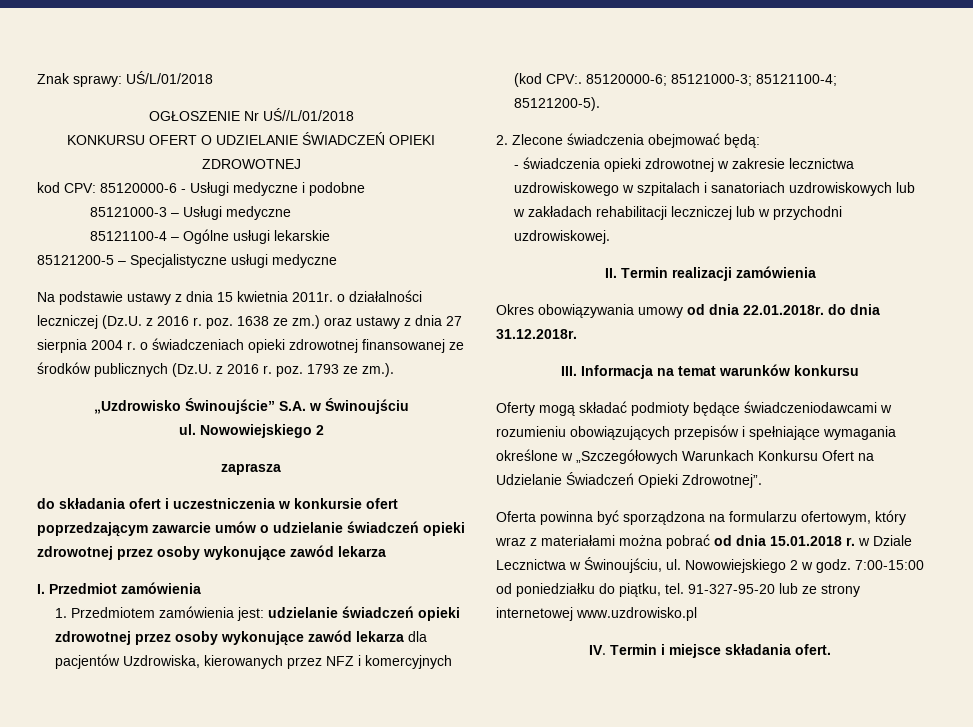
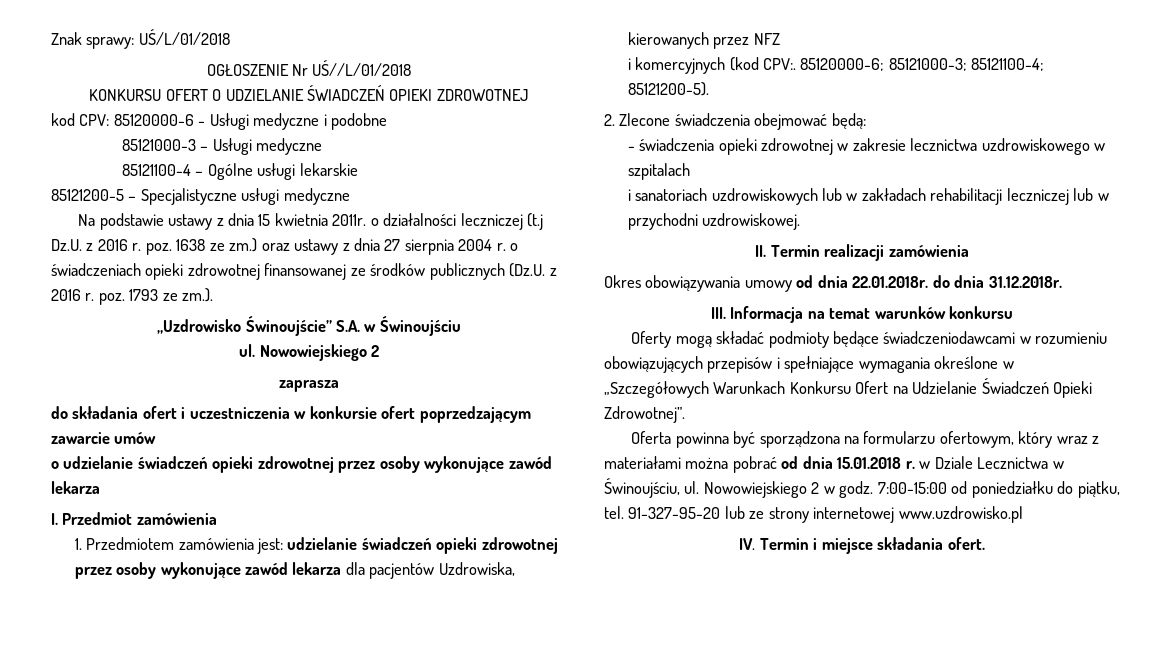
- Na podstawie ustawy z dnia 15 kwietnia 2011r. o działalności leczniczej (Dz.U. z 2016 r. poz. 1638 ze zm.) oraz ustawy z dnia 27 sierpnia 2004 r. o świadczeniach opieki zdrowotnej finansowanej ze środków publicznych (Dz.U. z 2016 r. poz. 1793 ze zm.).
+ Na podstawie ustawy z dnia 15 kwietnia 2011r. o działalności leczniczej (t.j Dz.U. z 2016 r. poz. 1638 ze zm.) oraz ustawy z dnia 27 sierpnia 2004 r. o świadczeniach opieki zdrowotnej finansowanej ze środków publicznych (Dz.U. z 2016 r. poz. 1793 ze zm.).
- do składania ofert i uczestniczenia w konkursie ofert poprzedzającym zawarcie umów o udzielanie świadczeń opieki zdrowotnej przez osoby wykonujące zawód lekarza
+ do składania ofert i uczestniczenia w konkursie ofert poprzedzającym zawarcie umów
+ o udzielanie świadczeń opieki zdrowotnej przez osoby wykonujące zawód lekarza
- 1. Przedmiotem zamówienia jest: udzielanie świadczeń opieki zdrowotnej przez osoby wykonujące zawód lekarza dla pacjentów Uzdrowiska, kierowanych przez NFZ i komercyjnych (kod CPV:.
+ 1. Przedmiotem zamówienia jest: udzielanie świadczeń opieki zdrowotnej przez osoby wykonujące zawód lekarza dla pacjentów Uzdrowiska, kierowanych przez NFZ
+ i komercyjnych (kod CPV:.
- - świadczenia opieki zdrowotnej w zakresie lecznictwa uzdrowiskowego w szpitalach i sanatoriach uzdrowiskowych lub w zakładach rehabilitacji leczniczej lub w przychodni uzdrowiskowej.
+ - świadczenia opieki zdrowotnej w zakresie lecznictwa uzdrowiskowego w szpitalach
+ i sanatoriach uzdrowiskowych lub w zakładach rehabilitacji leczniczej lub w przychodni uzdrowiskowej.

